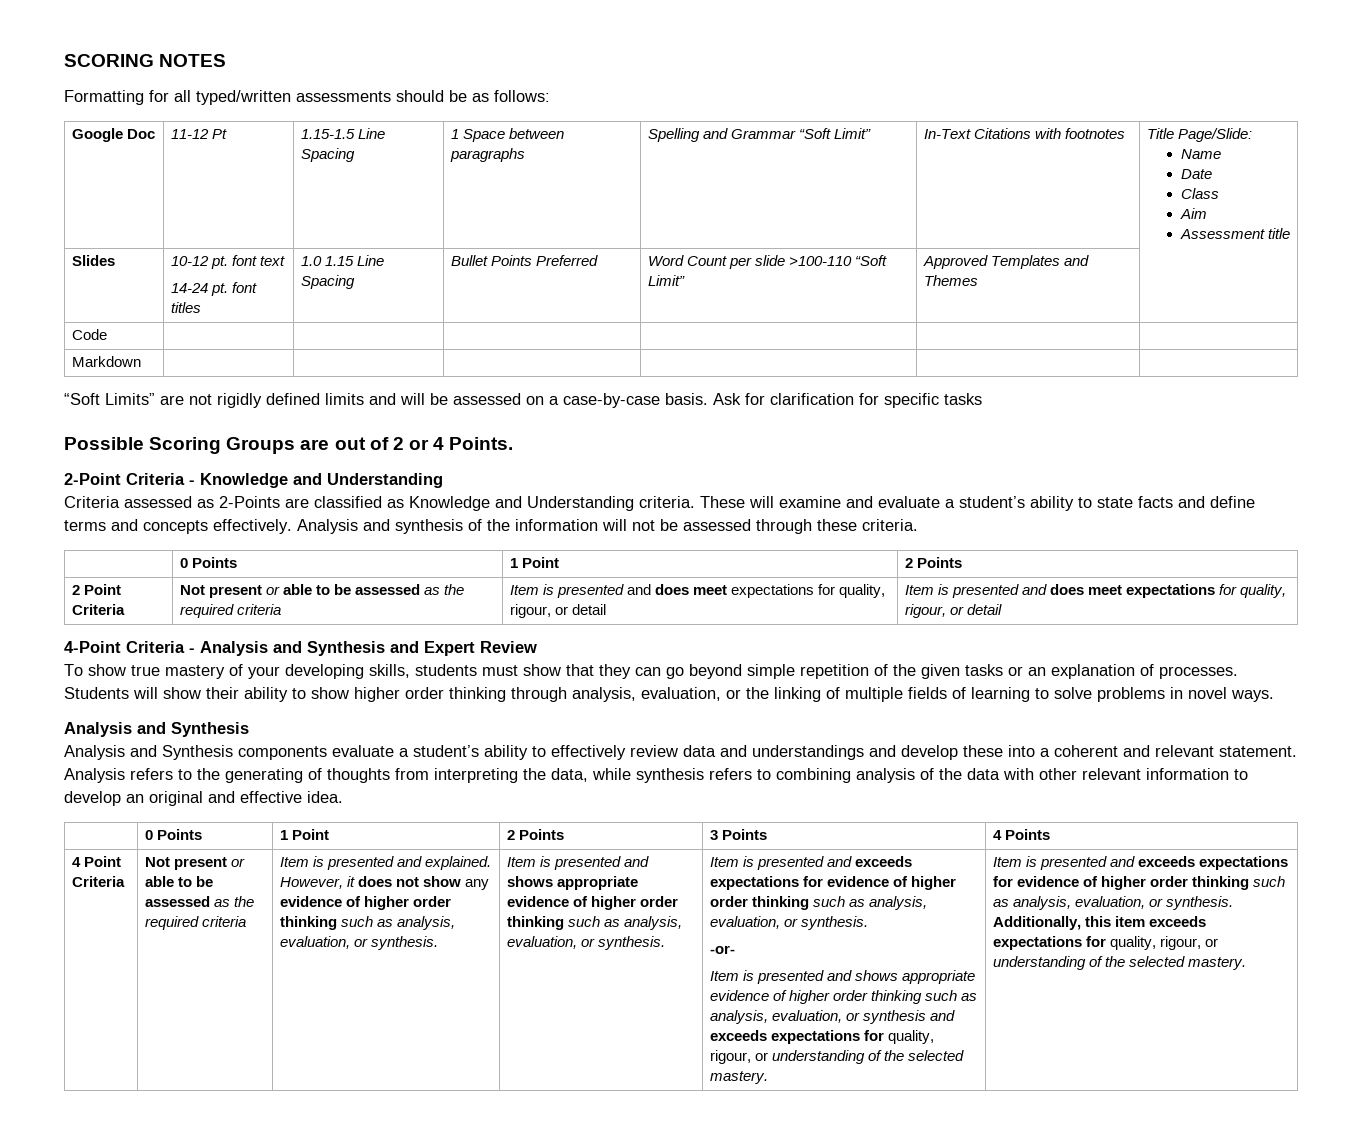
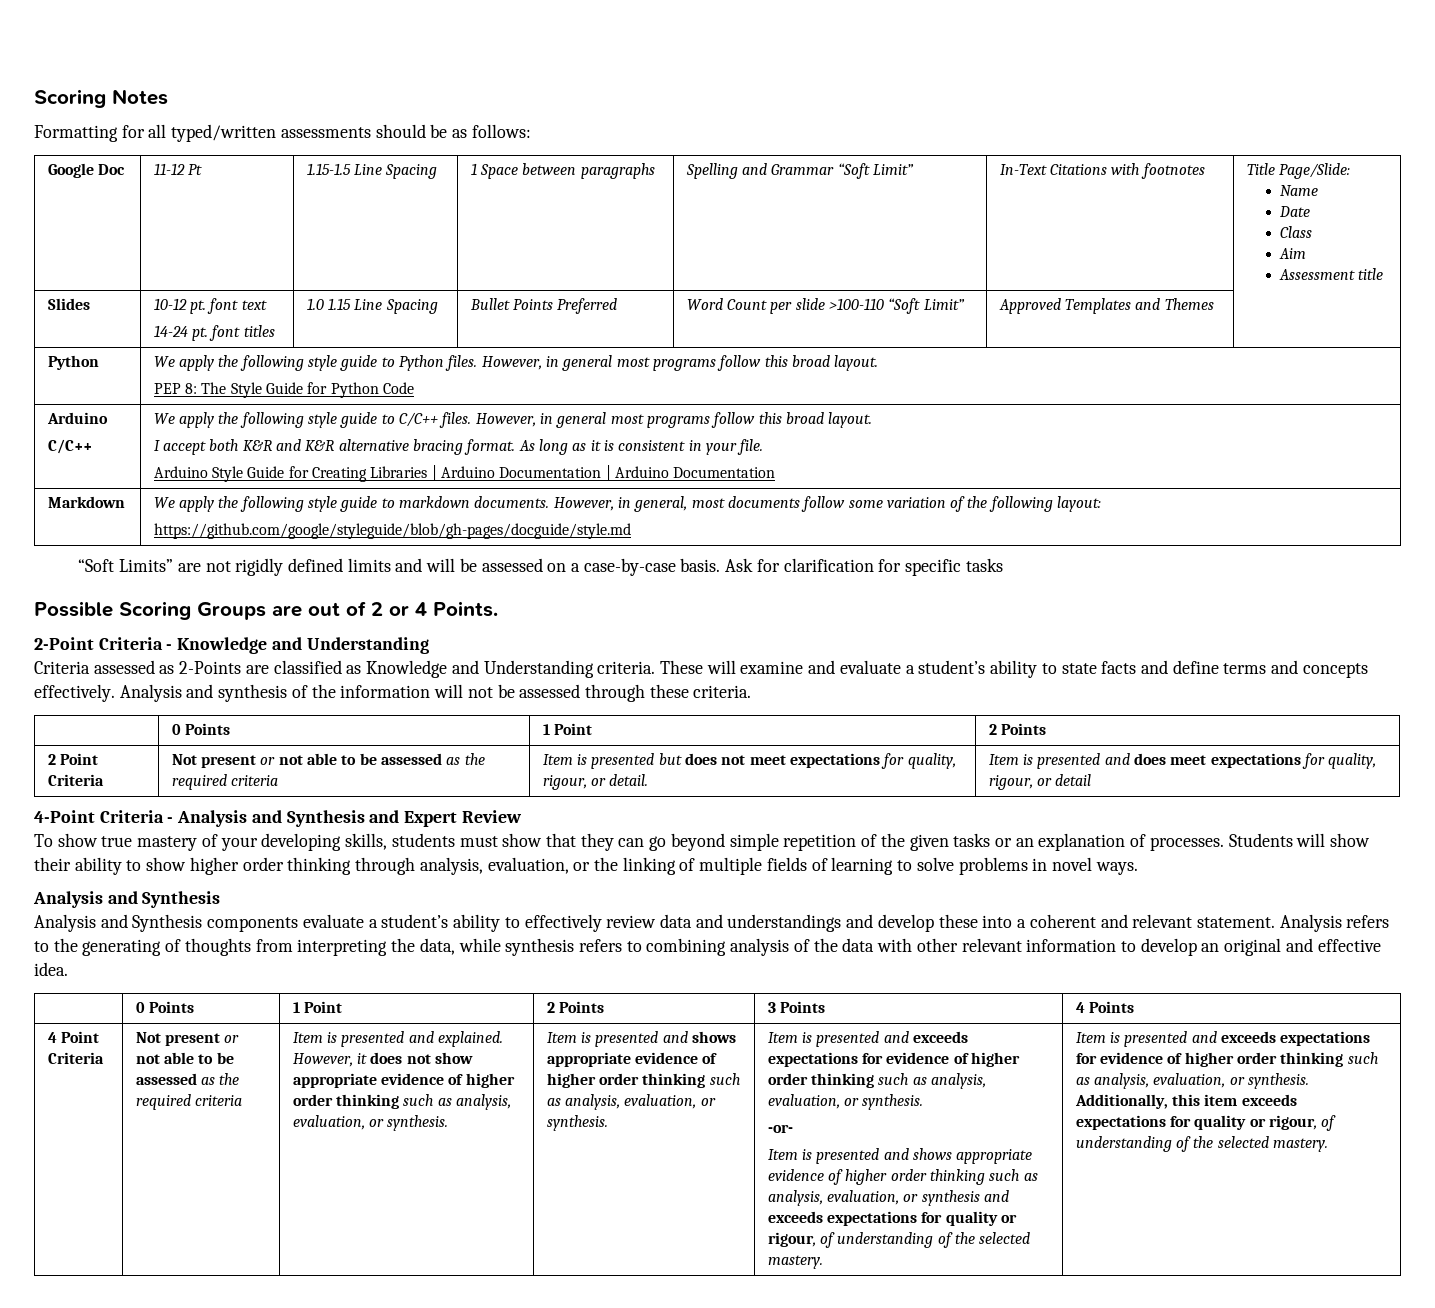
- SCORING NOTES
+ Scoring Notes
- Code | | | | | |
- Markdown | | | | | |
+ Python | We apply the following style guide to Python files. However, in general most programs follow this broad layout.
+ PEP 8: The Style Guide for Python Code
+ Arduino
+ C/C++ | We apply the following style guide to C/C++ files. However, in general most programs follow this broad layout.
+ I accept both K&R and K&R alternative bracing format. As long as it is consistent in your file.
+ Arduino Style Guide for Creating Libraries | Arduino Documentation | Arduino Documentation
+ Markdown | We apply the following style guide to markdown documents. However, in general, most documents follow some variation of the following layout:
+ https://github.com/google/styleguide/blob/gh-pages/docguide/style.md
- 2 Point Criteria | Not present or able to be assessed as the required criteria | Item is presented and does meet expectations for quality, rigour, or detail | Item is presented and does meet expectations for quality, rigour, or detail
+ 2 Point Criteria | Not present or not able to be assessed as the required criteria | Item is presented but does not meet expectations for quality, rigour, or detail. | Item is presented and does meet expectations for quality, rigour, or detail
- 4 Point Criteria | Not present or able to be assessed as the required criteria
+ 4 Point Criteria | Not present or not able to be assessed as the required criteria
- However, it does not show any evidence of higher order thinking such as analysis, evaluation, or synthesis.
+ However, it does not show appropriate evidence of higher order thinking such as analysis, evaluation, or synthesis.
- Item is presented and shows appropriate evidence of higher order thinking such as analysis, evaluation, or synthesis and exceeds expectations for quality, rigour, or understanding of the selected mastery.
+ Item is presented and shows appropriate evidence of higher order thinking such as analysis, evaluation, or synthesis and exceeds expectations for quality or rigour, of understanding of the selected mastery.
- Additionally, this item exceeds expectations for quality, rigour, or understanding of the selected mastery.
+ Additionally, this item exceeds expectations for quality or rigour, of understanding of the selected mastery.

